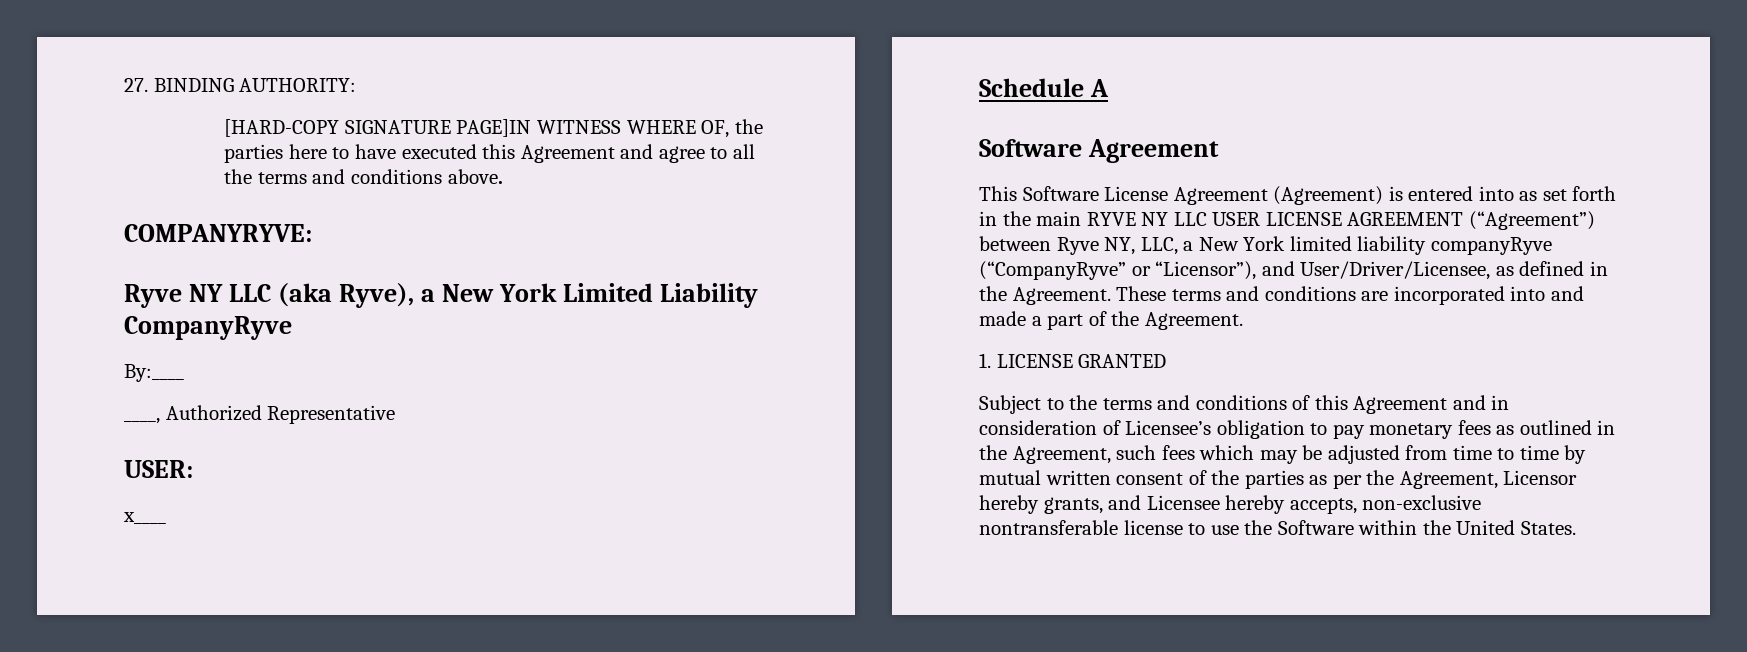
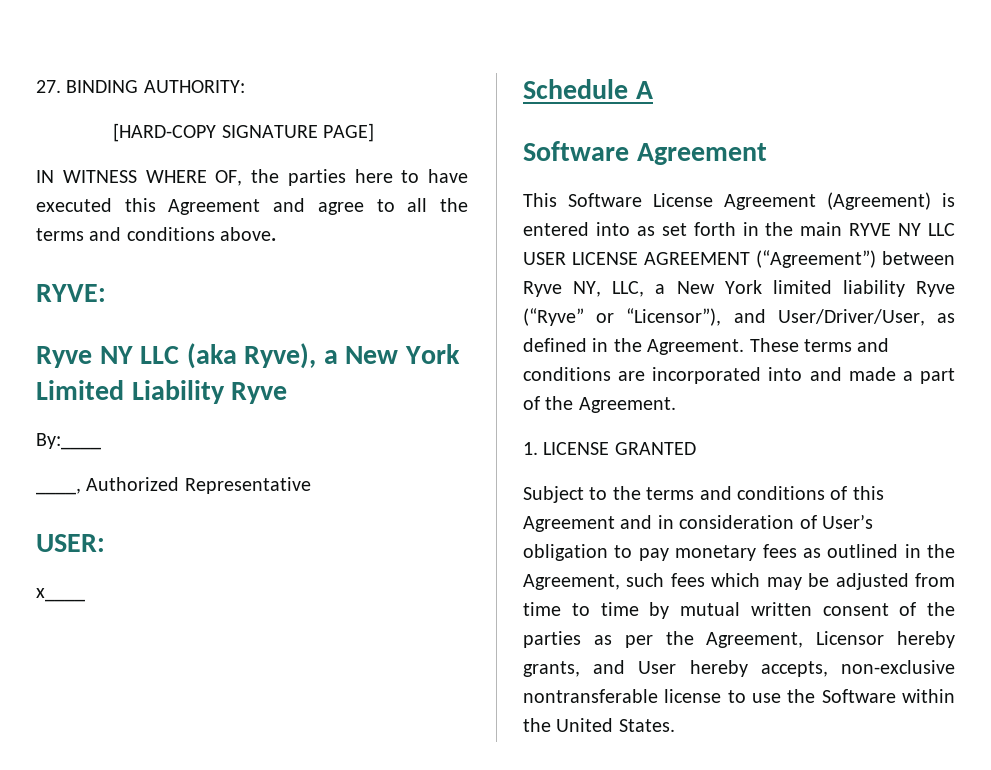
- [HARD-COPY SIGNATURE PAGE]IN WITNESS WHERE OF, the parties here to have executed this Agreement and agree to all the terms and conditions above.
+ [HARD-COPY SIGNATURE PAGE]
+ IN WITNESS WHERE OF, the parties here to have executed this Agreement and agree to all the terms and conditions above.
- COMPANYRYVE:
+ RYVE:
- Ryve NY LLC (aka Ryve), a New York Limited Liability CompanyRyve
+ Ryve NY LLC (aka Ryve), a New York Limited Liability Ryve
- This Software License Agreement (Agreement) is entered into as set forth in the main RYVE NY LLC USER LICENSE AGREEMENT (“Agreement”) between Ryve NY, LLC, a New York limited liability companyRyve (“CompanyRyve” or “Licensor”), and User/Driver/Licensee, as defined in the Agreement.
+ This Software License Agreement (Agreement) is entered into as set forth in the main RYVE NY LLC USER LICENSE AGREEMENT (“Agreement”) between Ryve NY, LLC, a New York limited liability Ryve (“Ryve” or “Licensor”), and User/Driver/User, as defined in the Agreement.
- Subject to the terms and conditions of this Agreement and in consideration of Licensee’s obligation to pay monetary fees as outlined in the Agreement, such fees which may be adjusted from time to time by mutual written consent of the parties as per the Agreement, Licensor hereby grants, and Licensee hereby accepts, non-exclusive nontransferable license to use the Software within the United States.
+ Subject to the terms and conditions of this Agreement and in consideration of User’s obligation to pay monetary fees as outlined in the Agreement, such fees which may be adjusted from time to time by mutual written consent of the parties as per the Agreement, Licensor hereby grants, and User hereby accepts, non-exclusive nontransferable license to use the Software within the United States.

